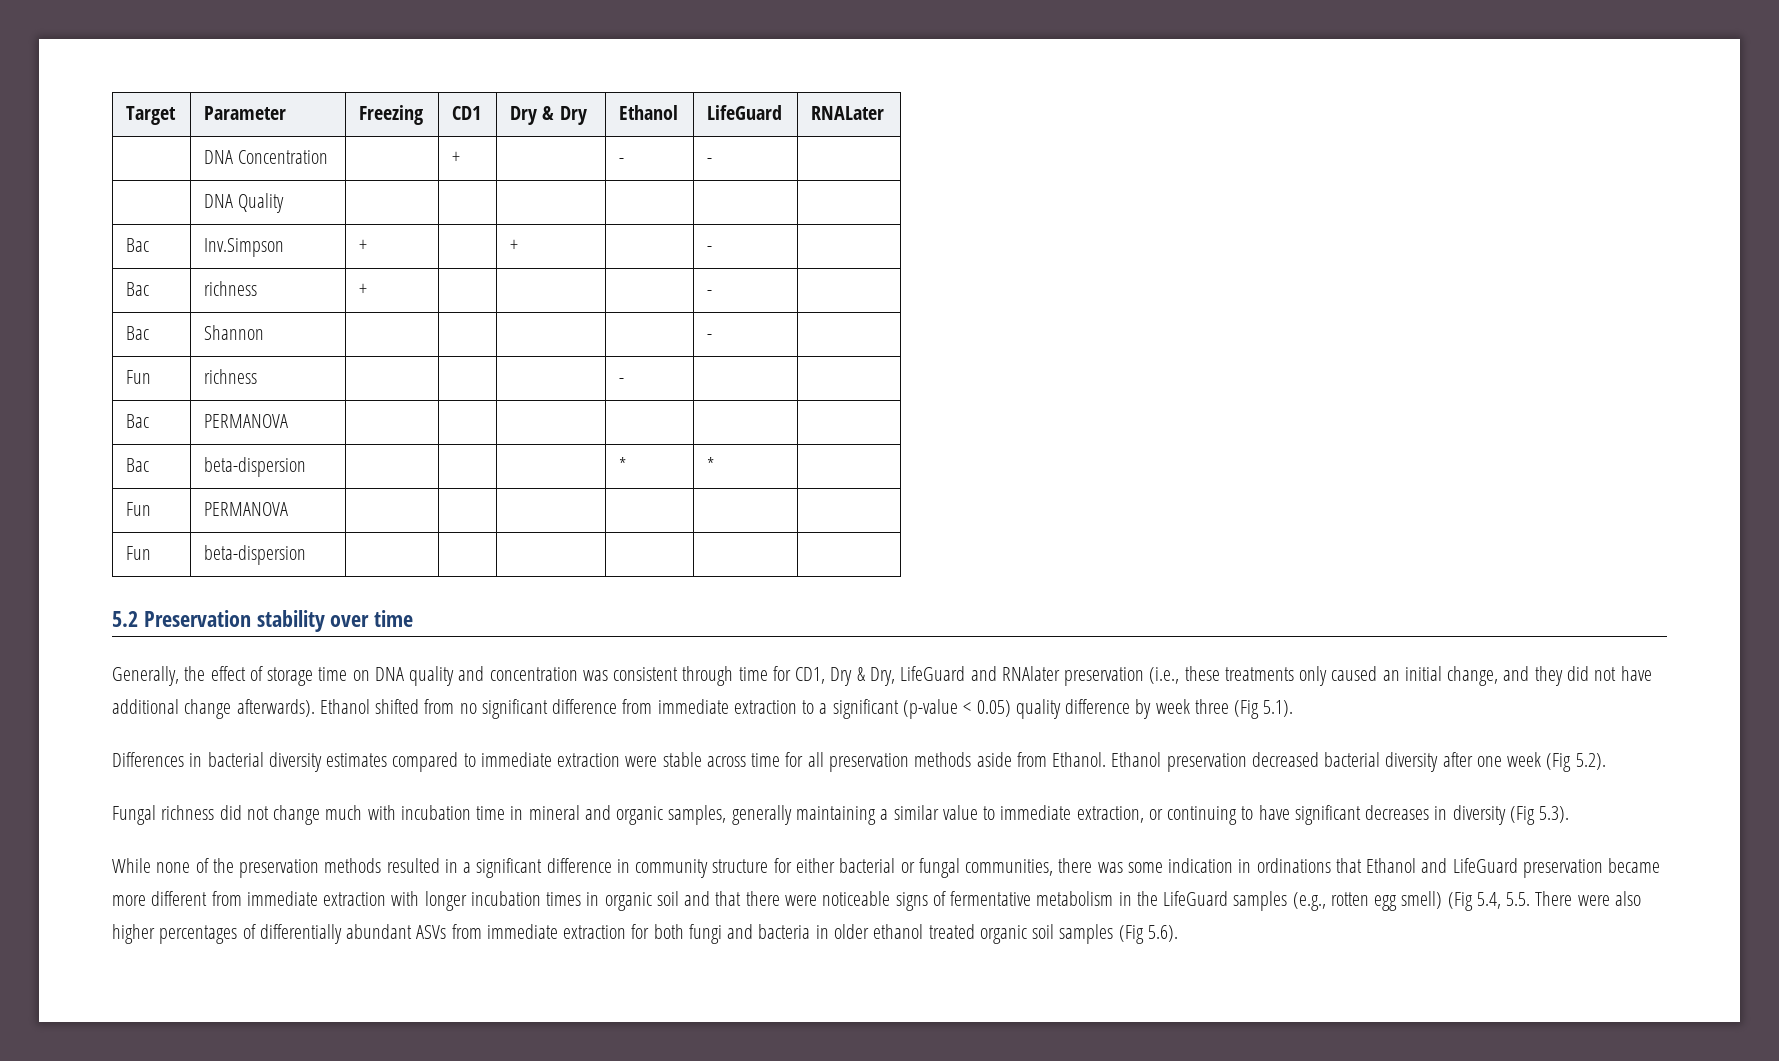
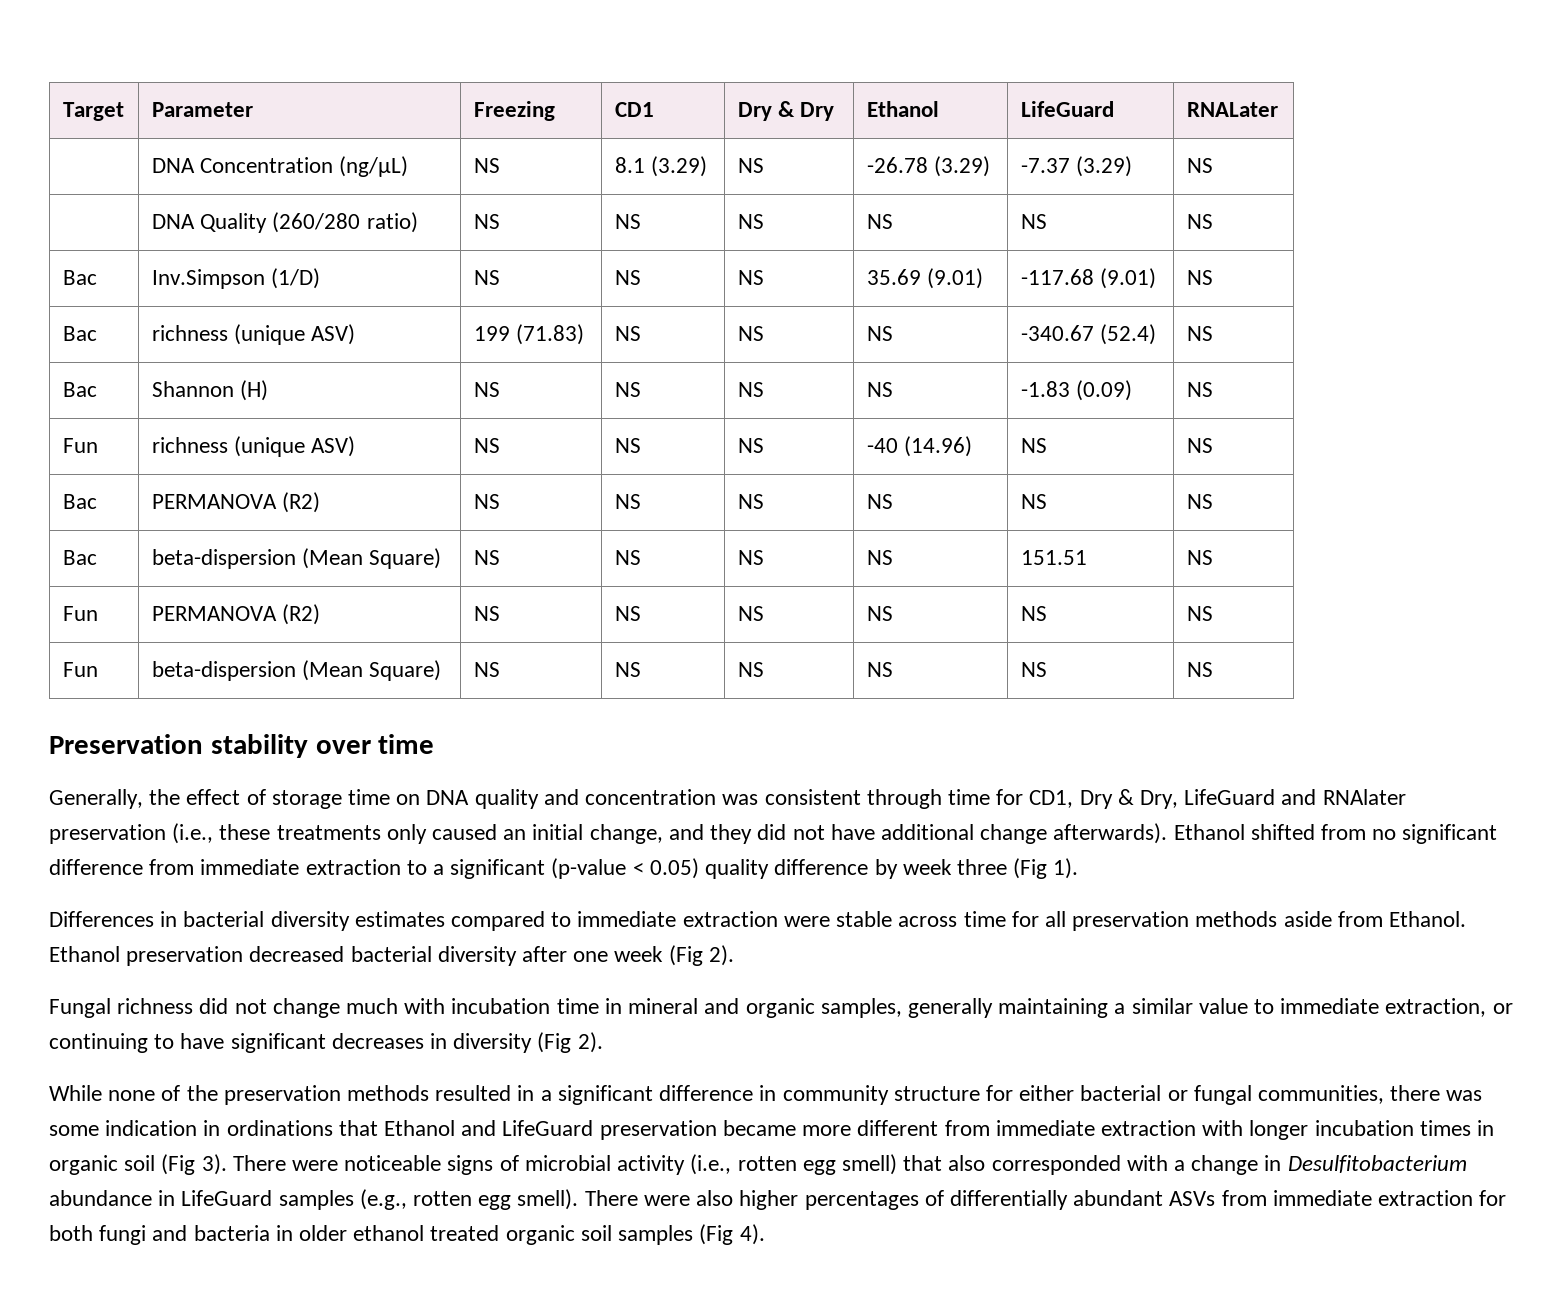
- | DNA Concentration | | + | | - | - |
- | DNA Quality | | | | | |
- Bac | Inv.Simpson | + | | + | | - |
- Bac | richness | + | | | | - |
- Bac | Shannon | | | | | - |
- Fun | richness | | | | - | |
- Bac | PERMANOVA | | | | | |
- Bac | beta-dispersion | | | | * | * |
- Fun | PERMANOVA | | | | | |
- Fun | beta-dispersion | | | | | |
- 5.2 Preservation stability over time
+ | DNA Concentration (ng/μL) | NS | 8.1 (3.29) | NS | -26.78 (3.29) | -7.37 (3.29) | NS
+ | DNA Quality (260/280 ratio) | NS | NS | NS | NS | NS | NS
+ Bac | Inv.Simpson (1/D) | NS | NS | NS | 35.69 (9.01) | -117.68 (9.01) | NS
+ Bac | richness (unique ASV) | 199 (71.83) | NS | NS | NS | -340.67 (52.4) | NS
+ Bac | Shannon (H) | NS | NS | NS | NS | -1.83 (0.09) | NS
+ Fun | richness (unique ASV) | NS | NS | NS | -40 (14.96) | NS | NS
+ Bac | PERMANOVA (R2) | NS | NS | NS | NS | NS | NS
+ Bac | beta-dispersion (Mean Square) | NS | NS | NS | NS | 151.51 | NS
+ Fun | PERMANOVA (R2) | NS | NS | NS | NS | NS | NS
+ Fun | beta-dispersion (Mean Square) | NS | NS | NS | NS | NS | NS
+ Preservation stability over time
- Ethanol shifted from no significant difference from immediate extraction to a significant (p-value < 0.05) quality difference by week three (Fig 5.1).
+ Ethanol shifted from no significant difference from immediate extraction to a significant (p-value < 0.05) quality difference by week three (Fig 1).
- Ethanol preservation decreased bacterial diversity after one week (Fig 5.2).
+ Ethanol preservation decreased bacterial diversity after one week (Fig 2).
- Fungal richness did not change much with incubation time in mineral and organic samples, generally maintaining a similar value to immediate extraction, or continuing to have significant decreases in diversity (Fig 5.3).
+ Fungal richness did not change much with incubation time in mineral and organic samples, generally maintaining a similar value to immediate extraction, or continuing to have significant decreases in diversity (Fig 2).
- While none of the preservation methods resulted in a significant difference in community structure for either bacterial or fungal communities, there was some indication in ordinations that Ethanol and LifeGuard preservation became more different from immediate extraction with longer incubation times in organic soil and that there were noticeable signs of fermentative metabolism in the LifeGuard samples (e.g., rotten egg smell) (Fig 5.4, 5.5. There were also higher percentages of differentially abundant ASVs from immediate extraction for both fungi and bacteria in older ethanol treated organic soil samples (Fig 5.6).
+ While none of the preservation methods resulted in a significant difference in community structure for either bacterial or fungal communities, there was some indication in ordinations that Ethanol and LifeGuard preservation became more different from immediate extraction with longer incubation times in organic soil (Fig 3). There were noticeable signs of microbial activity (i.e., rotten egg smell) that also corresponded with a change in Desulfitobacterium abundance in LifeGuard samples (e.g., rotten egg smell). There were also higher percentages of differentially abundant ASVs from immediate extraction for both fungi and bacteria in older ethanol treated organic soil samples (Fig 4).

